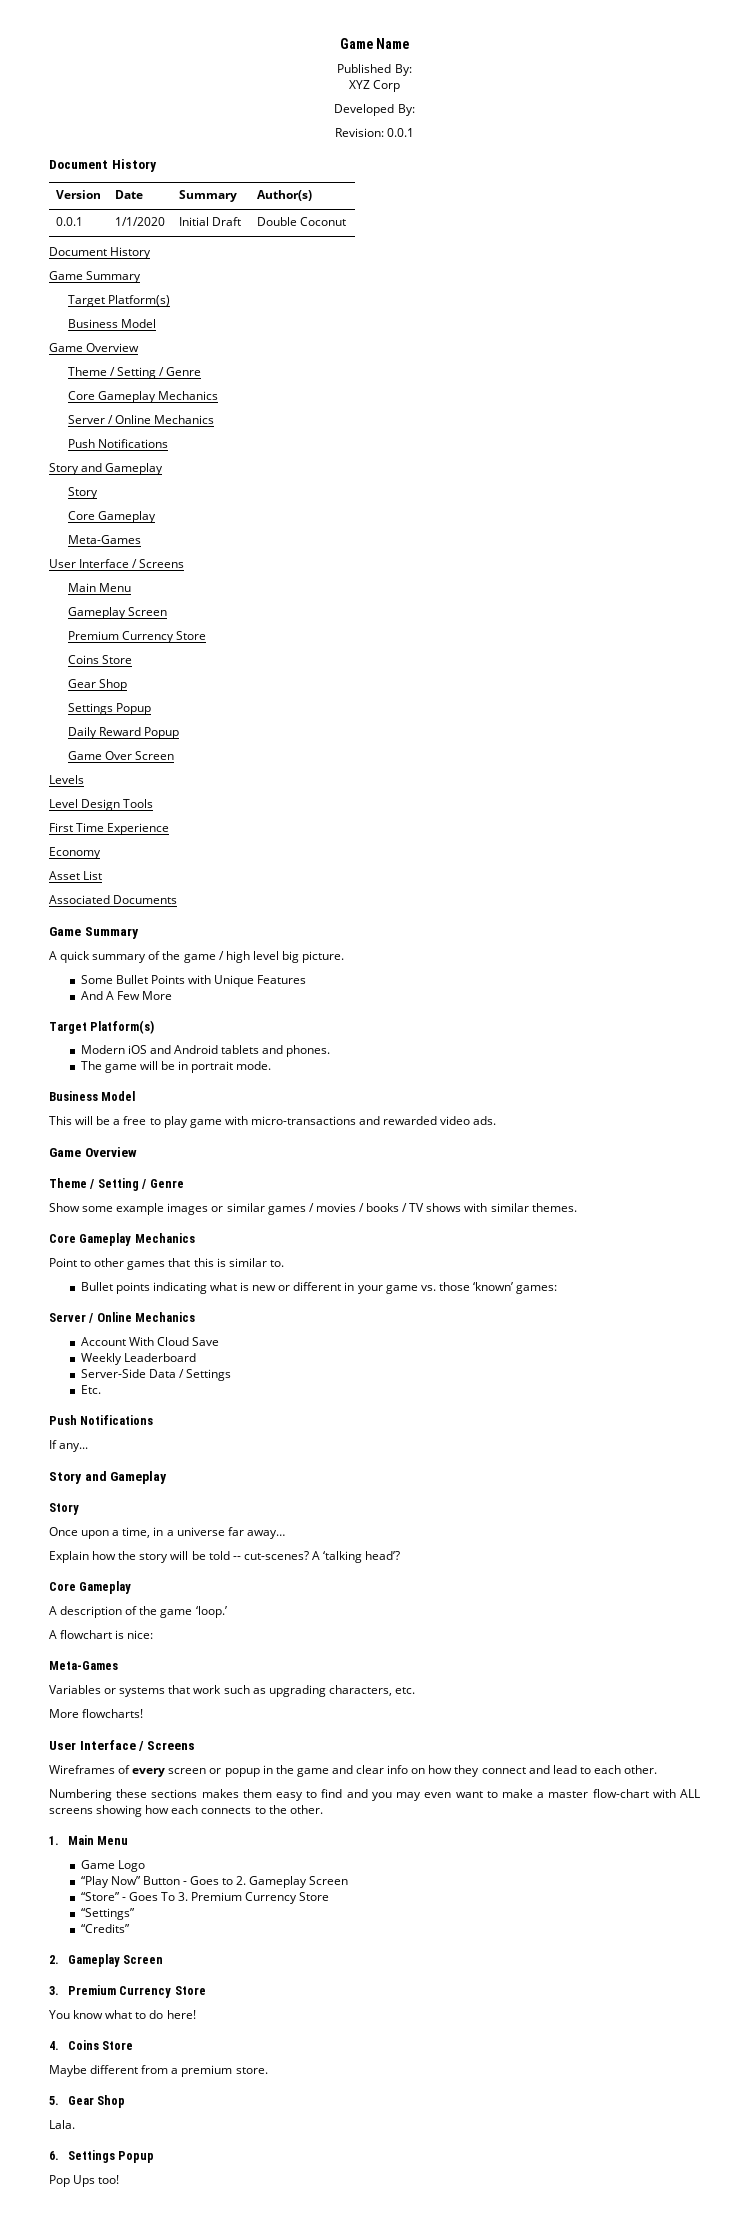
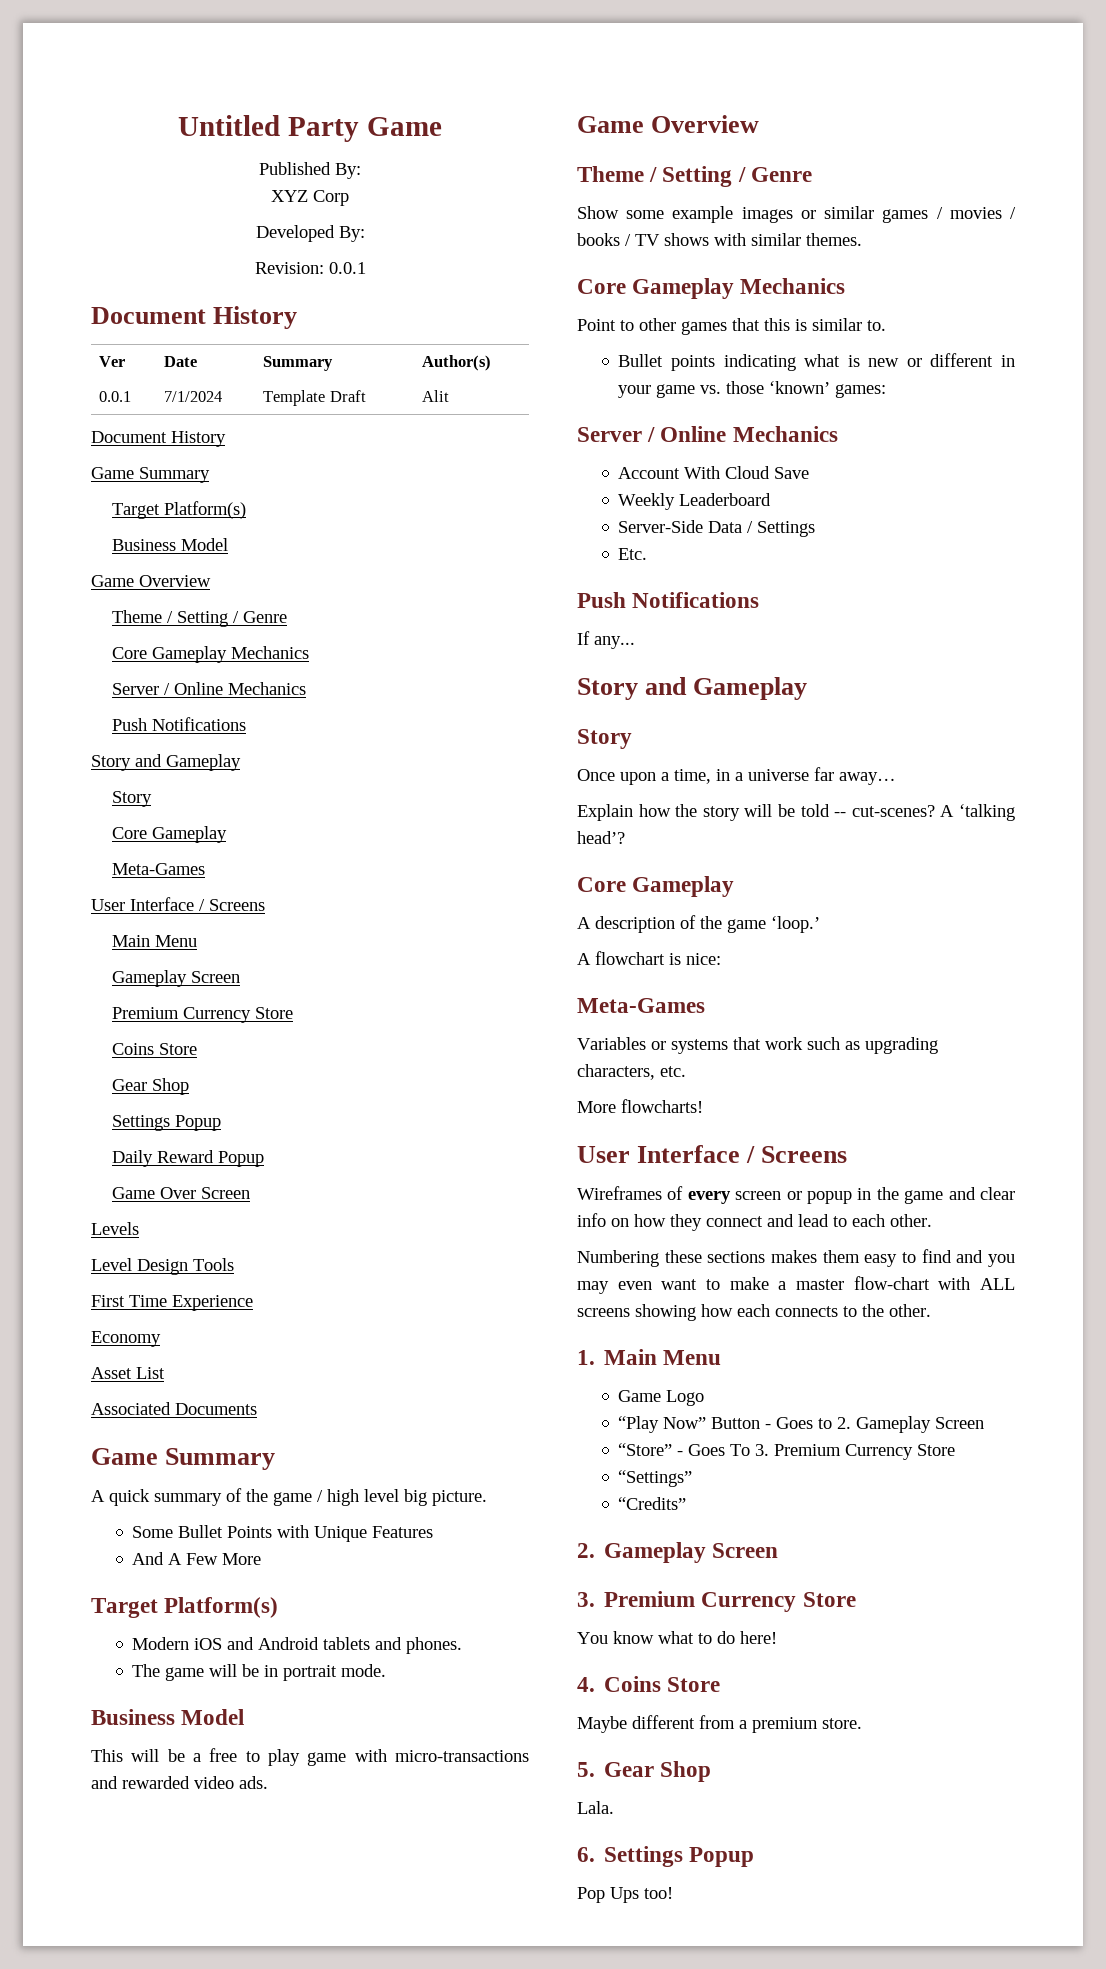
- Game Name
+ Untitled Party Game
- Version | Date | Summary | Author(s)
+ Ver | Date | Summary | Author(s)
- 0.0.1 | 1/1/2020 | Initial Draft | Double Coconut
+ 0.0.1 | 7/1/2024 | Template Draft | Alit

